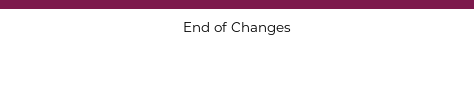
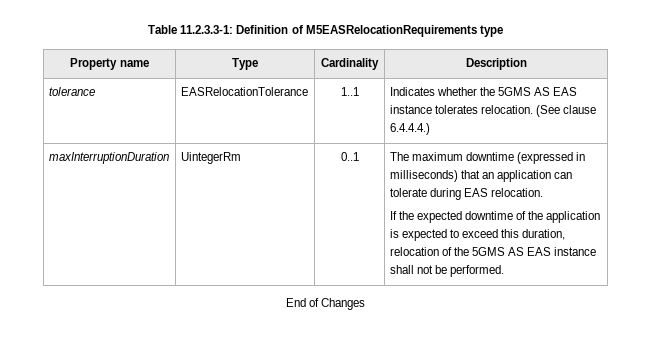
+ Table 11.2.3.3-1: Definition of M5EASRelocationRequirements type
+ Property name | Type | Cardinality | Description
+ tolerance | EASRelocationTolerance | 1..1 | Indicates whether the 5GMS AS EAS instance tolerates relocation. (See clause 6.4.4.4.)
+ maxInterruptionDuration | UintegerRm | 0..1 | The maximum downtime (expressed in milliseconds) that an application can tolerate during EAS relocation.
+ If the expected downtime of the application is expected to exceed this duration, relocation of the 5GMS AS EAS instance shall not be performed.

